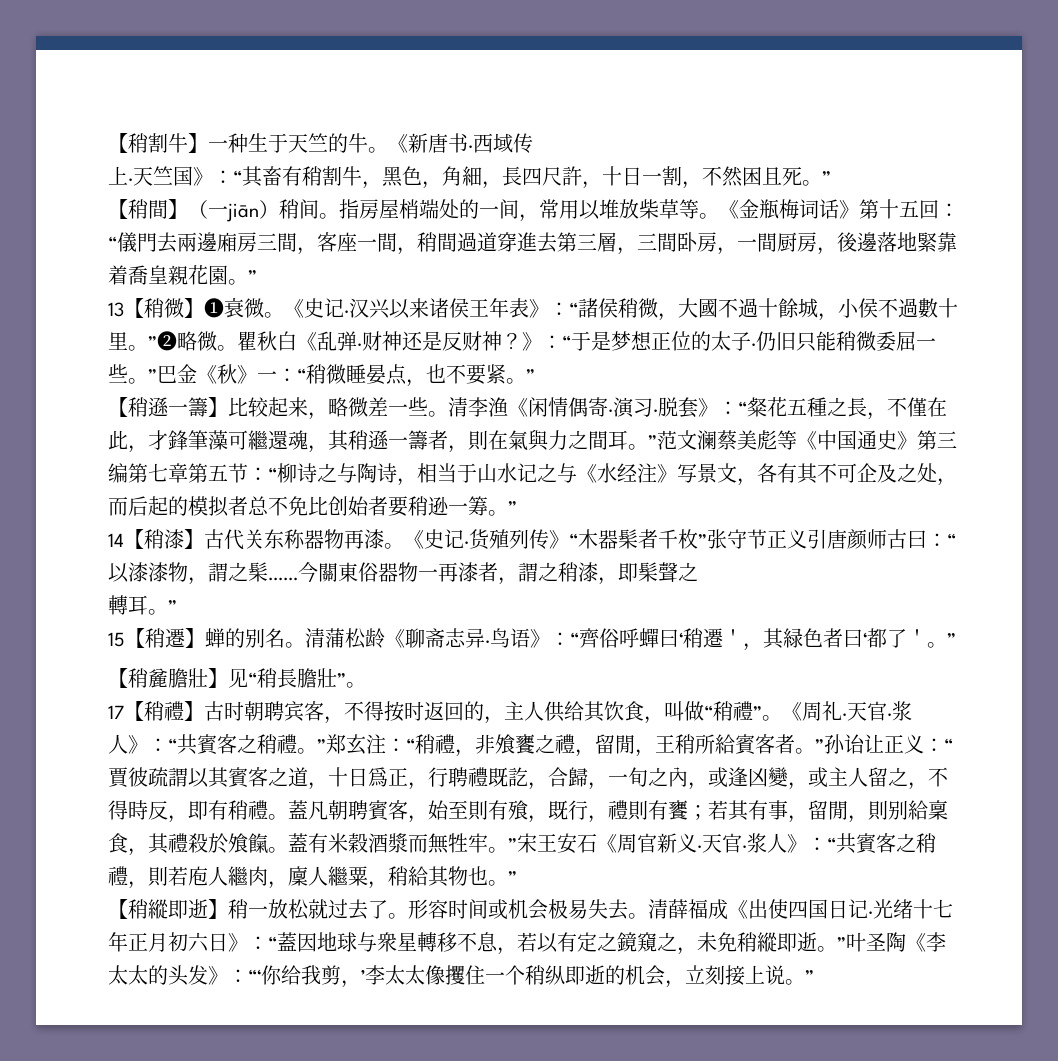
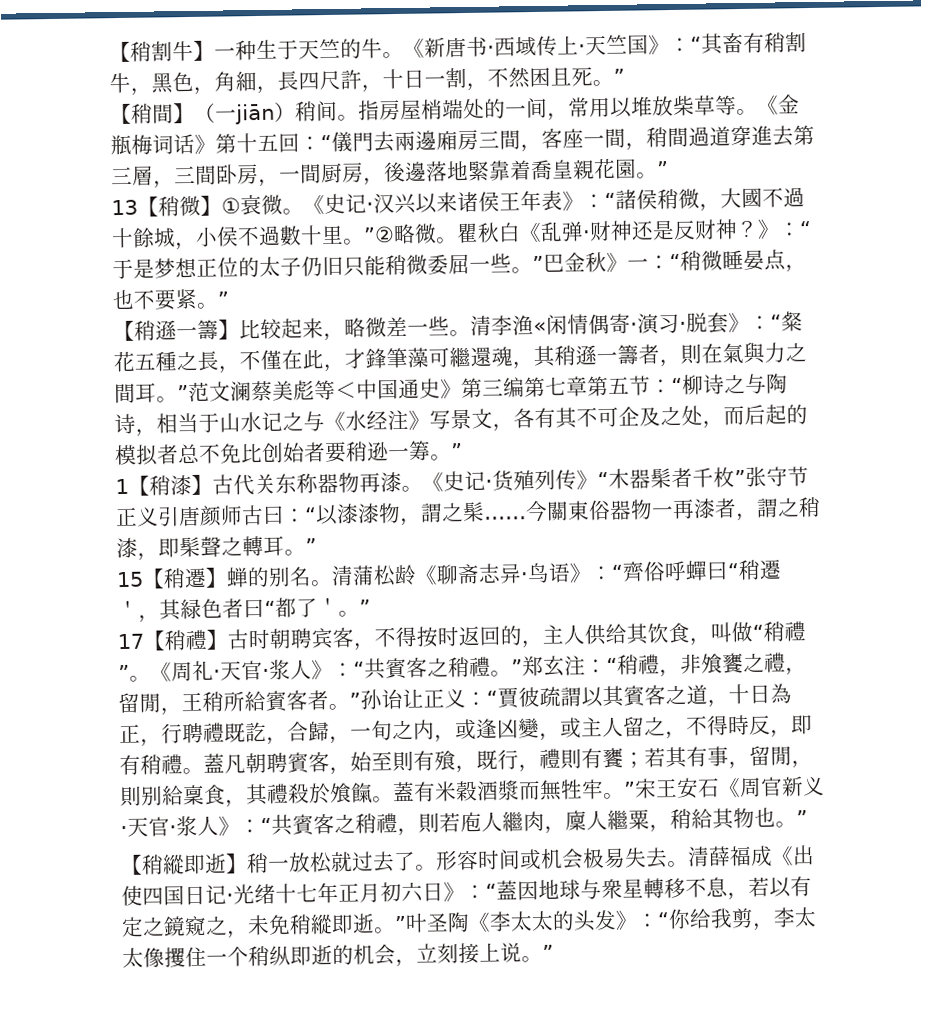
- 《新唐书·西域传
- 上·天竺国》：“其畜有稍割牛，黑色，角細，長四尺許，十日一割，不然困且死。”
+ 《新唐书·西域传上·天竺国》：“其畜有稍割牛，黑色，角細，長四尺許，十日一割，不然困且死。”
- 13【稍微】❶衰微。
+ 13【稍微】①衰微。
- 《史记·汉兴以来诸侯王年表》：“諸侯稍微，大國不過十餘城，小侯不過數十里。”❷略微。
+ 《史记·汉兴以来诸侯王年表》：“諸侯稍微，大國不過十餘城，小侯不過數十里。”②略微。
- 》：“于是梦想正位的太子·仍旧只能稍微委屈一些。”巴金《秋》一：“稍微睡晏点，也不要紧。”
+ 》：“于是梦想正位的太子仍旧只能稍微委屈一些。”巴金秋》一：“稍微睡晏点，也不要紧。”
- 清李渔《闲情偶寄·演习·脱套》：
+ 清李渔«闲情偶寄·演习·脱套》：
- “粲花五種之長，不僅在此，才鋒筆藻可繼還魂，其稍遜一籌者，則在氣與力之間耳。”范文澜蔡美彪等《中国通史》第三编第七章第五节：
+ “粲花五種之長，不僅在此，才鋒筆藻可繼還魂，其稍遜一籌者，則在氣與力之間耳。”范文澜蔡美彪等＜中国通史》第三编第七章第五节：
- 14【稍漆】古代关东称器物再漆。
+ 1【稍漆】古代关东称器物再漆。
- 今關東俗器物一再漆者，謂之稍漆，即髤聲之
- 轉耳。”
+ 今關東俗器物一再漆者，謂之稍漆，即髤聲之轉耳。”
- 清蒲松龄《聊斋志异·鸟语》：“齊俗呼蟬曰‘稍遷＇，其緑色者曰‘都了＇。”
+ 清蒲松龄《聊斋志异·鸟语》：“齊俗呼蟬曰“稍遷＇，其緑色者曰“都了＇。”
- 【稍麄膽壯】见“稍長膽壯”。
- 《周礼·天官·浆人》：“共賓客之稍禮。”郑玄注：“稍禮，非飧饔之禮，留閒，王稍所給賓客者。”孙诒让正义：“賈彼疏謂以其賓客之道，十日爲正，行聘禮既訖，合歸，一旬之內，或逢凶變，或主人留之，不得時反，即有稍禮。
+ 《周礼·天官·浆人》：“共賓客之稍禮。”郑玄注：“稍禮，非飧饔之禮，留閒，王稍所給賓客者。”孙诒让正义：“賈彼疏謂以其賓客之道，十日為正，行聘禮既訖，合歸，一旬之内，或逢凶變，或主人留之，不得時反，即有稍禮。
- 清薛福成《出使四国日记·光绪十七年正月初六日》：“蓋因地球与衆星轉移不息，若以有定之鏡窺之，未免稍縱即逝。”叶圣陶《李太太的头发》：“‘你给我剪，’李太太像攫住一个稍纵即逝的机会，立刻接上说。”
+ 清薛福成《出使四国日记·光绪十七年正月初六日》：“蓋因地球与衆星轉移不息，若以有定之鏡窥之，未免稍縱即逝。”叶圣陶《李太太的头发》：“你给我剪，李太太像攫住一个稍纵即逝的机会，立刻接上说。”

